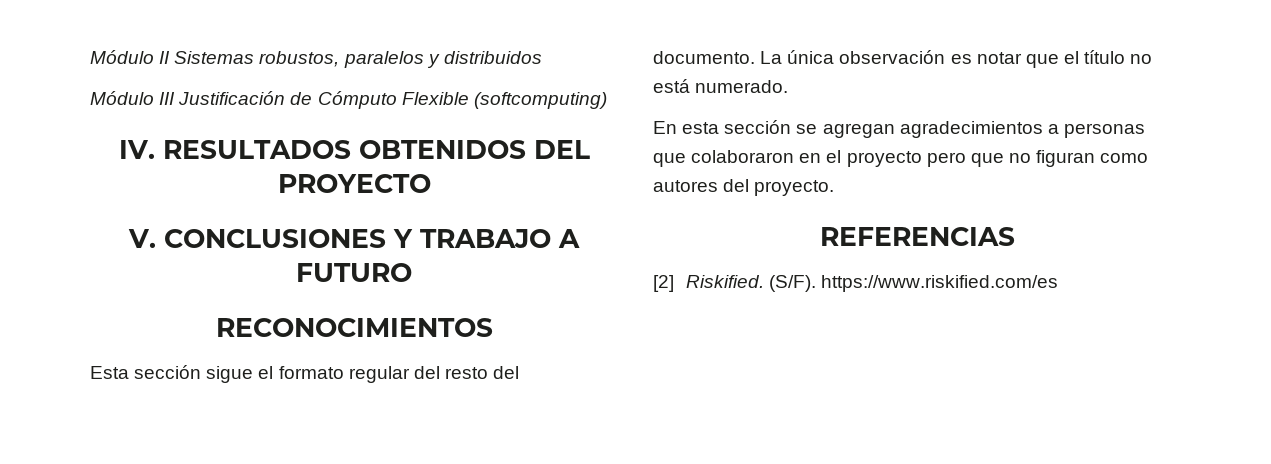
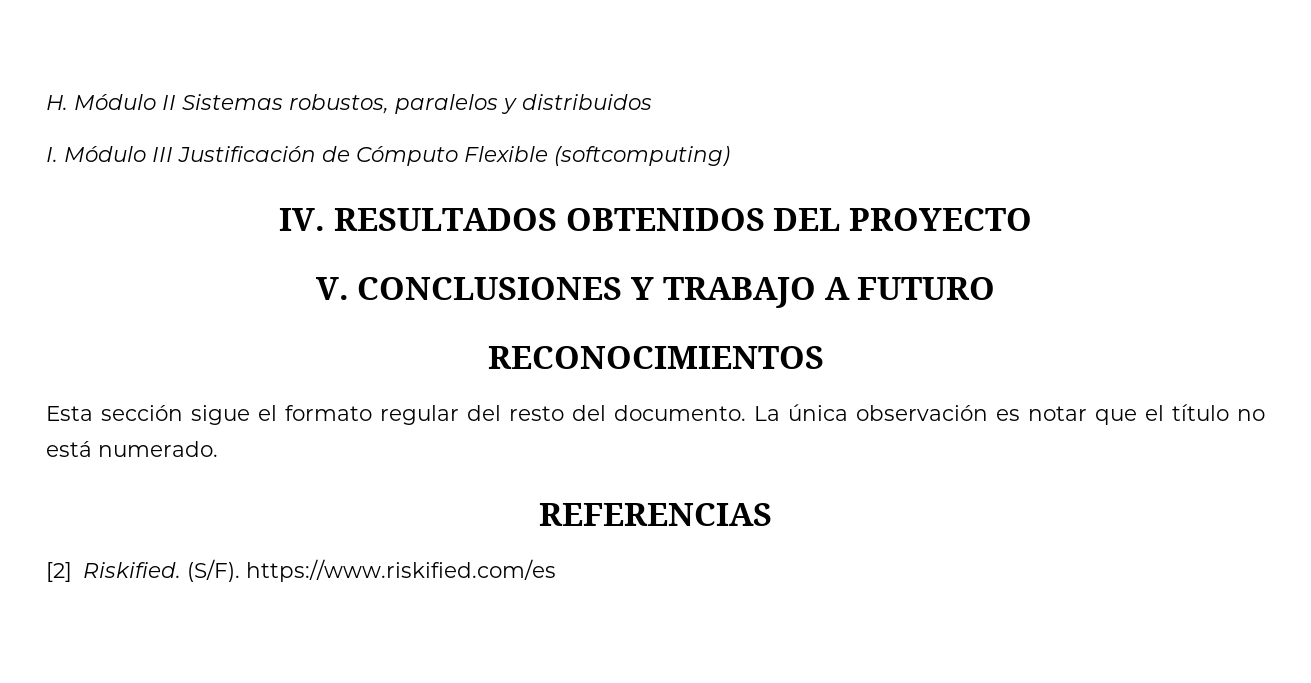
- Módulo II Sistemas robustos, paralelos y distribuidos
+ H. Módulo II Sistemas robustos, paralelos y distribuidos
- Módulo III Justificación de Cómputo Flexible (softcomputing)
+ I. Módulo III Justificación de Cómputo Flexible (softcomputing)
- En esta sección se agregan agradecimientos a personas que colaboraron en el proyecto pero que no figuran como autores del proyecto.

